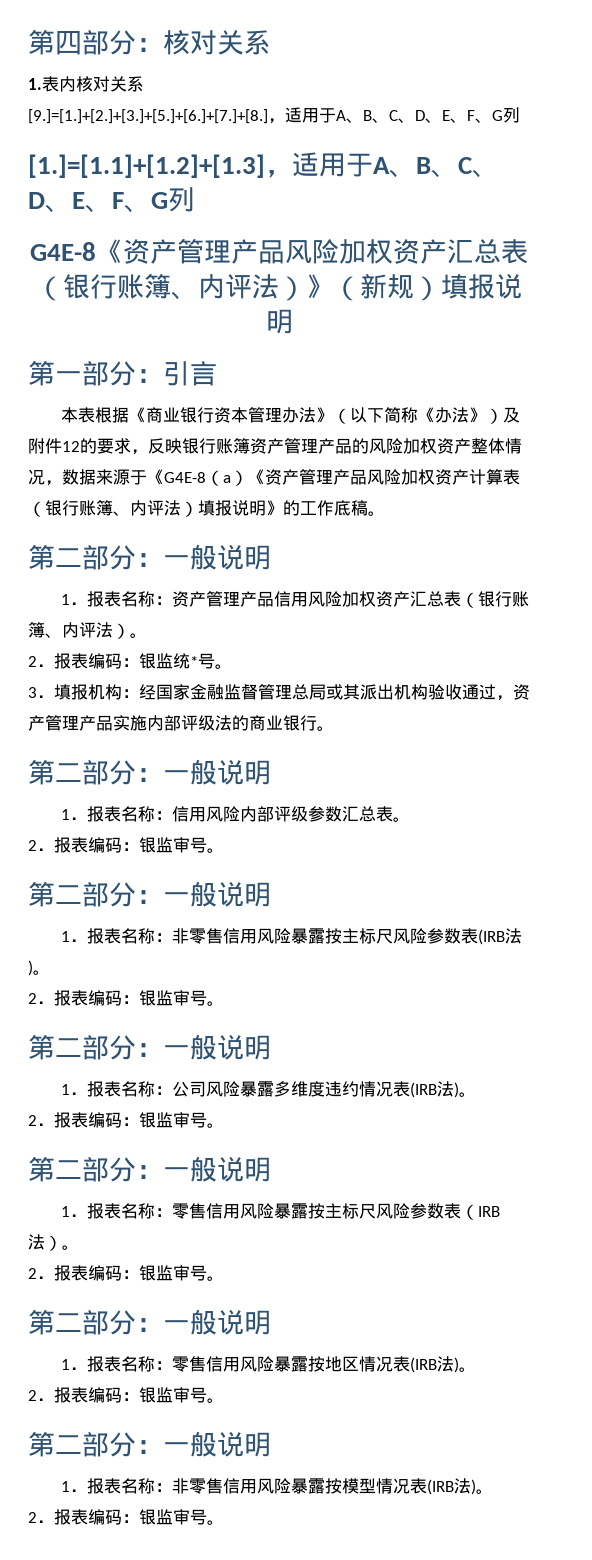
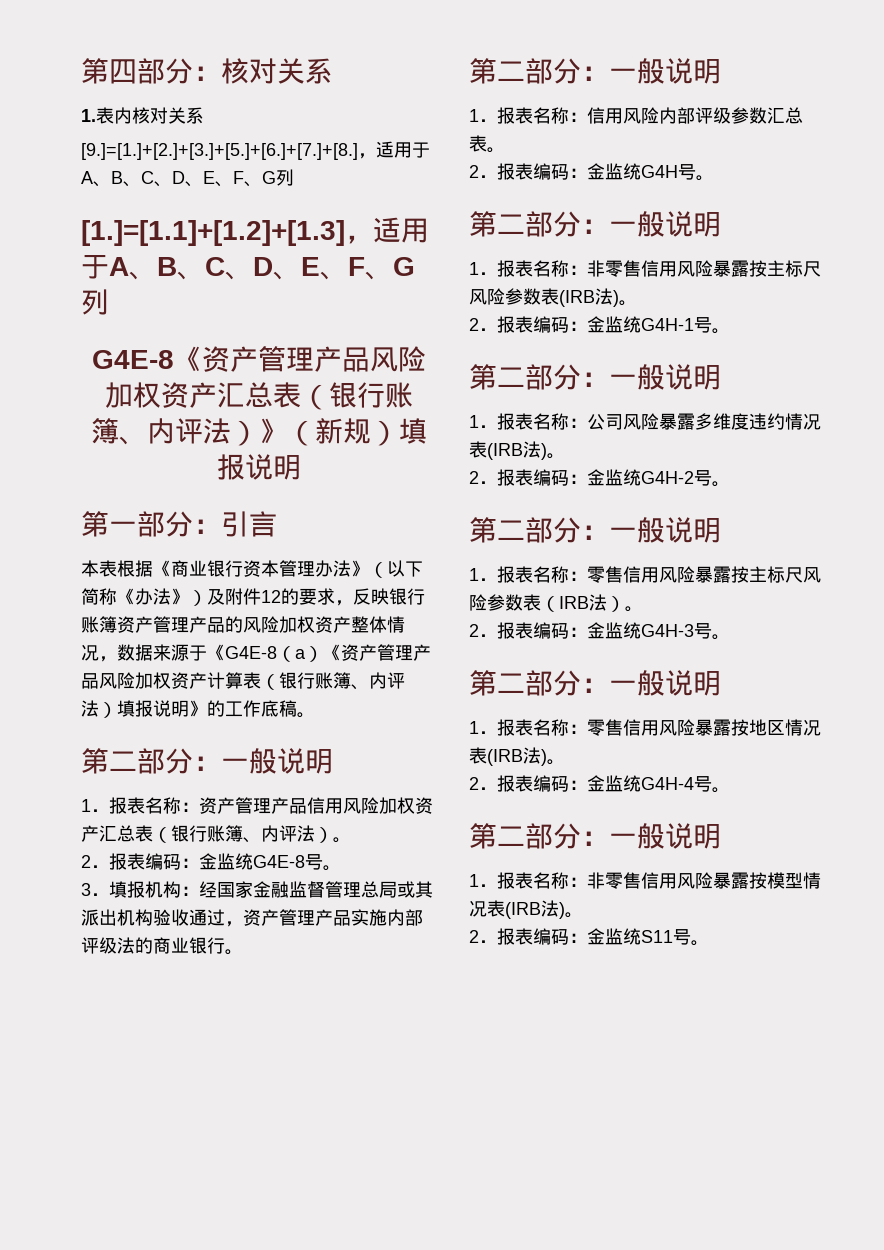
- 2．报表编码：银监统*号。
+ 2．报表编码：金监统G4E-8号。
  1．报表名称：信用风险内部评级参数汇总表。
- 2．报表编码：银监审号。
+ 2．报表编码：金监统G4H号。
  1．报表名称：非零售信用风险暴露按主标尺风险参数表(IRB法)。
- 2．报表编码：银监审号。
+ 2．报表编码：金监统G4H-1号。
  1．报表名称：公司风险暴露多维度违约情况表(IRB法)。
- 2．报表编码：银监审号。
+ 2．报表编码：金监统G4H-2号。
  1．报表名称：零售信用风险暴露按主标尺风险参数表（IRB法）。
- 2．报表编码：银监审号。
+ 2．报表编码：金监统G4H-3号。
  1．报表名称：零售信用风险暴露按地区情况表(IRB法)。
- 2．报表编码：银监审号。
+ 2．报表编码：金监统G4H-4号。
  1．报表名称：非零售信用风险暴露按模型情况表(IRB法)。
- 2．报表编码：银监审号。
+ 2．报表编码：金监统S11号。

